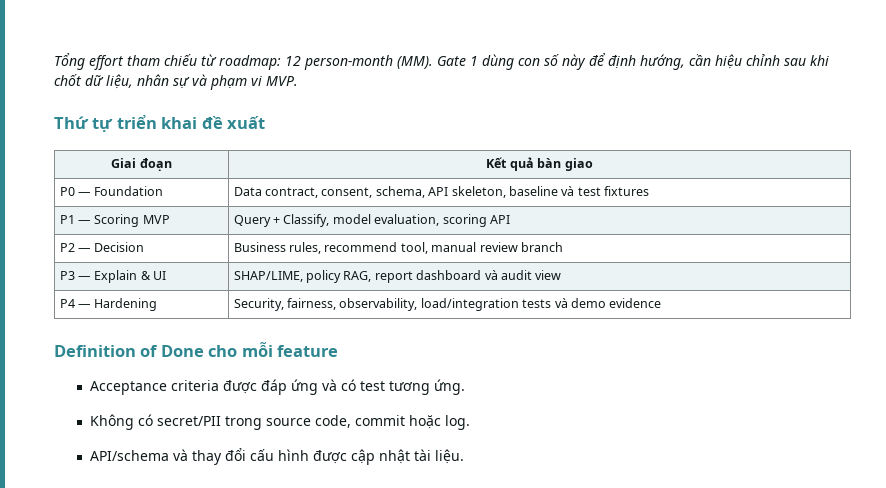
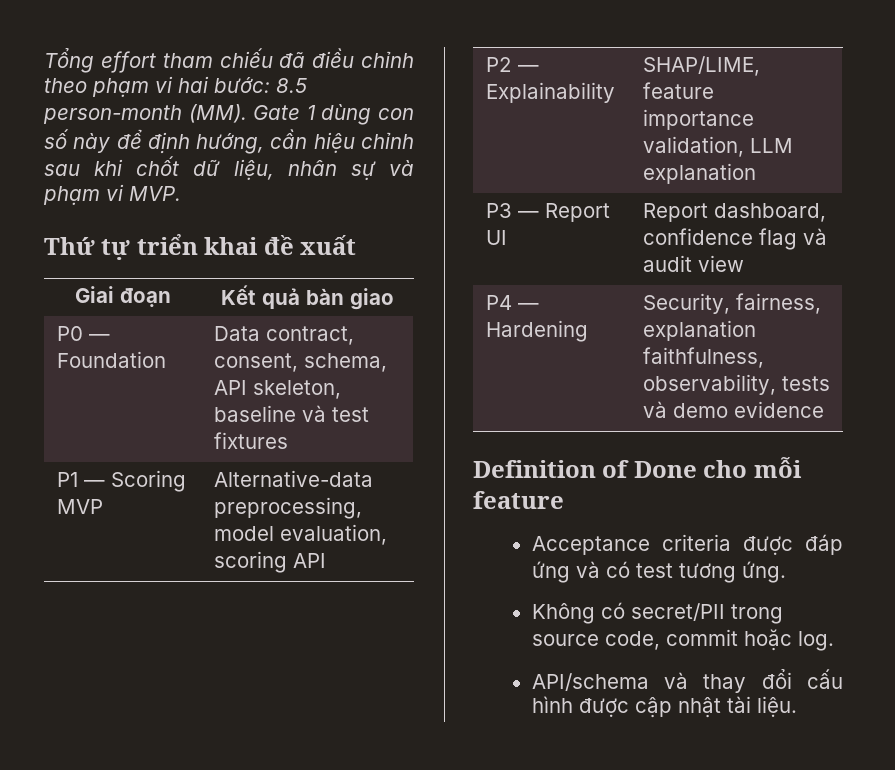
- Tổng effort tham chiếu từ roadmap: 12 person-month (MM). Gate 1 dùng con số này để định hướng, cần hiệu chỉnh sau khi chốt dữ liệu, nhân sự và phạm vi MVP.
+ Tổng effort tham chiếu đã điều chỉnh theo phạm vi hai bước: 8.5 person-month (MM). Gate 1 dùng con số này để định hướng, cần hiệu chỉnh sau khi chốt dữ liệu, nhân sự và phạm vi MVP.
- P1 — Scoring MVP | Query + Classify, model evaluation, scoring API
+ P1 — Scoring MVP | Alternative-data preprocessing, model evaluation, scoring API
- P2 — Decision | Business rules, recommend tool, manual review branch
+ P2 — Explainability | SHAP/LIME, feature importance validation, LLM explanation
- P3 — Explain & UI | SHAP/LIME, policy RAG, report dashboard và audit view
+ P3 — Report UI | Report dashboard, confidence flag và audit view
- P4 — Hardening | Security, fairness, observability, load/integration tests và demo evidence
+ P4 — Hardening | Security, fairness, explanation faithfulness, observability, tests và demo evidence

